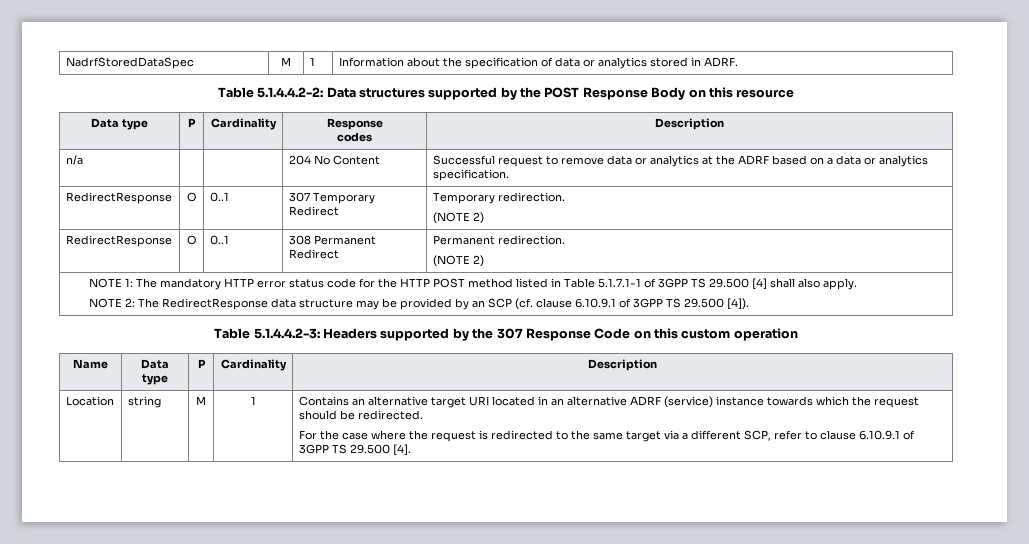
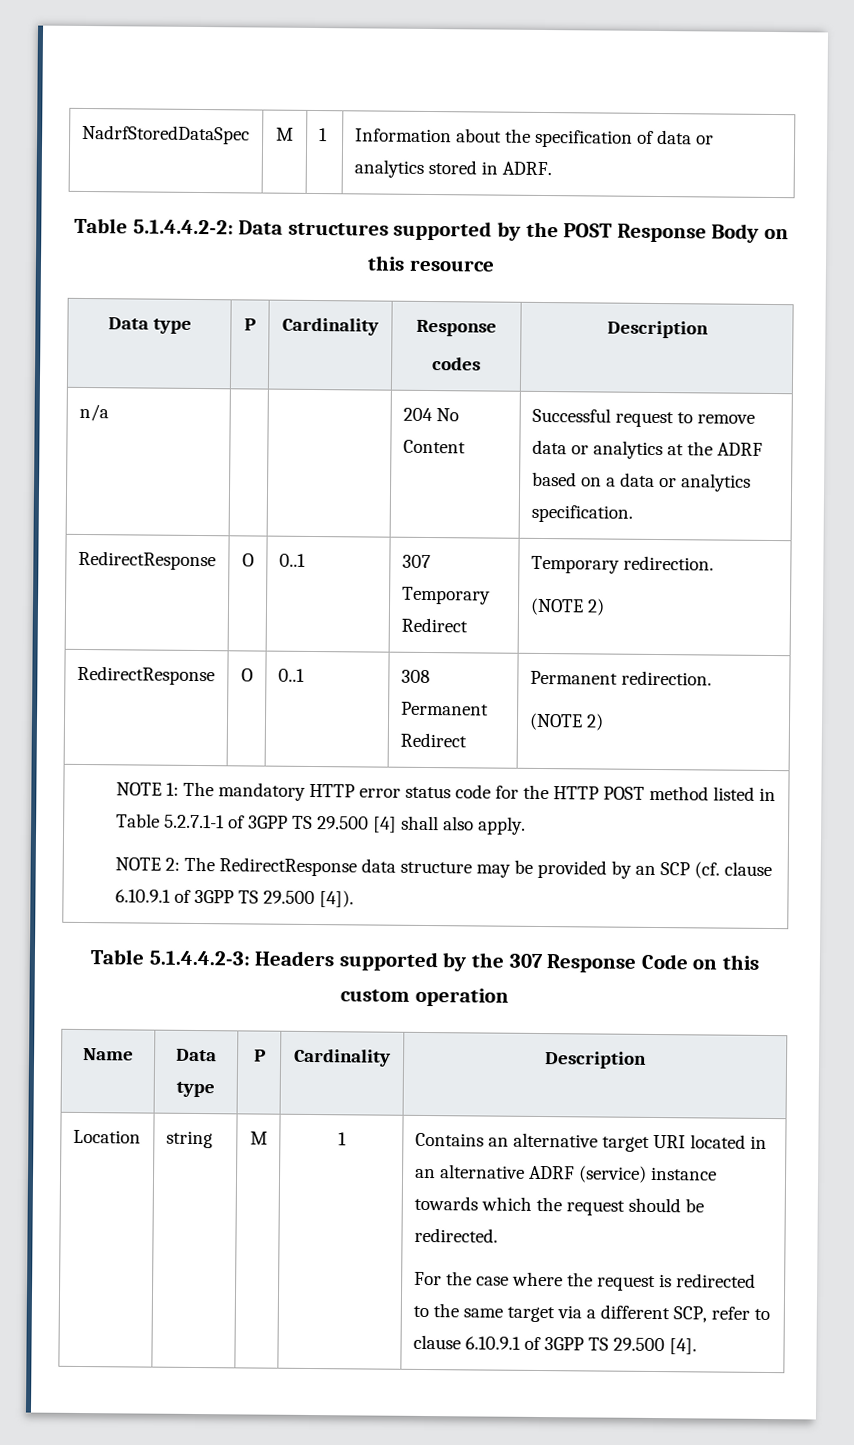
- NOTE 1: The mandatory HTTP error status code for the HTTP POST method listed in Table 5.1.7.1-1 of 3GPP TS 29.500 [4] shall also apply.
+ NOTE 1: The mandatory HTTP error status code for the HTTP POST method listed in Table 5.2.7.1-1 of 3GPP TS 29.500 [4] shall also apply.

